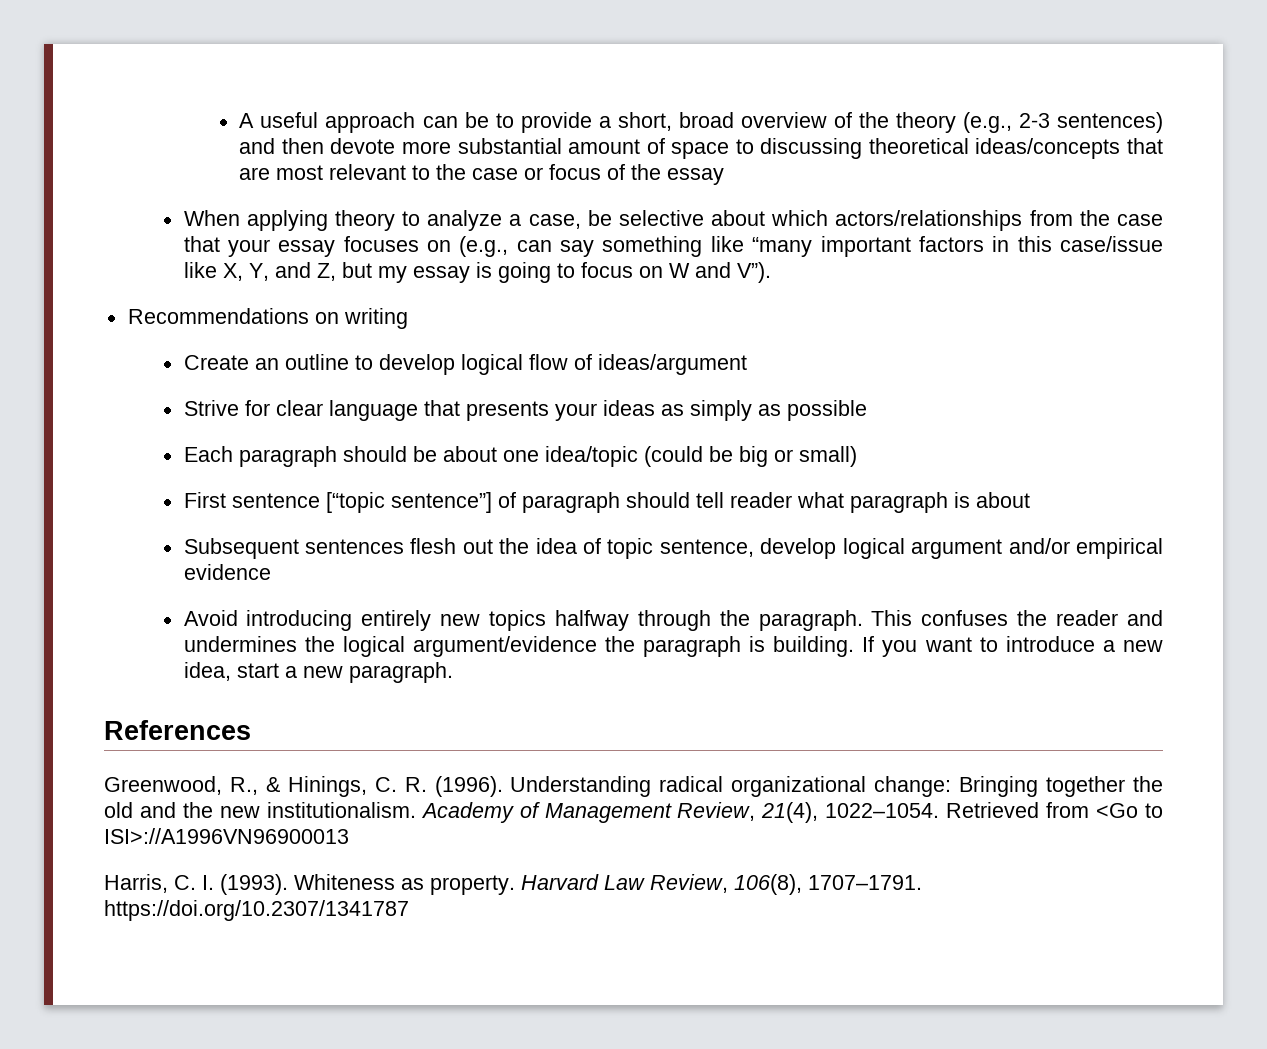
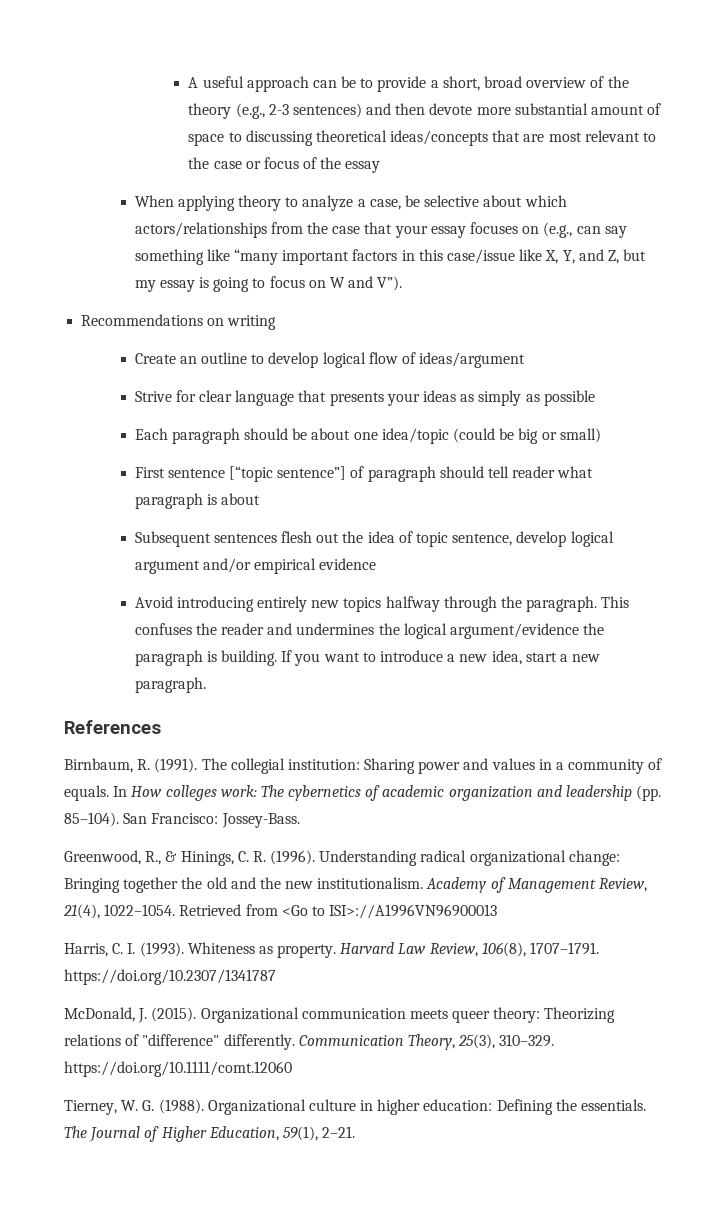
+ Birnbaum, R. (1991). The collegial institution: Sharing power and values in a community of equals. In How colleges work: The cybernetics of academic organization and leadership (pp. 85–104). San Francisco: Jossey-Bass.
+ McDonald, J. (2015). Organizational communication meets queer theory: Theorizing relations of "difference" differently. Communication Theory, 25(3), 310–329. https://doi.org/10.1111/comt.12060
+ Tierney, W. G. (1988). Organizational culture in higher education: Defining the essentials. The Journal of Higher Education, 59(1), 2–21.

